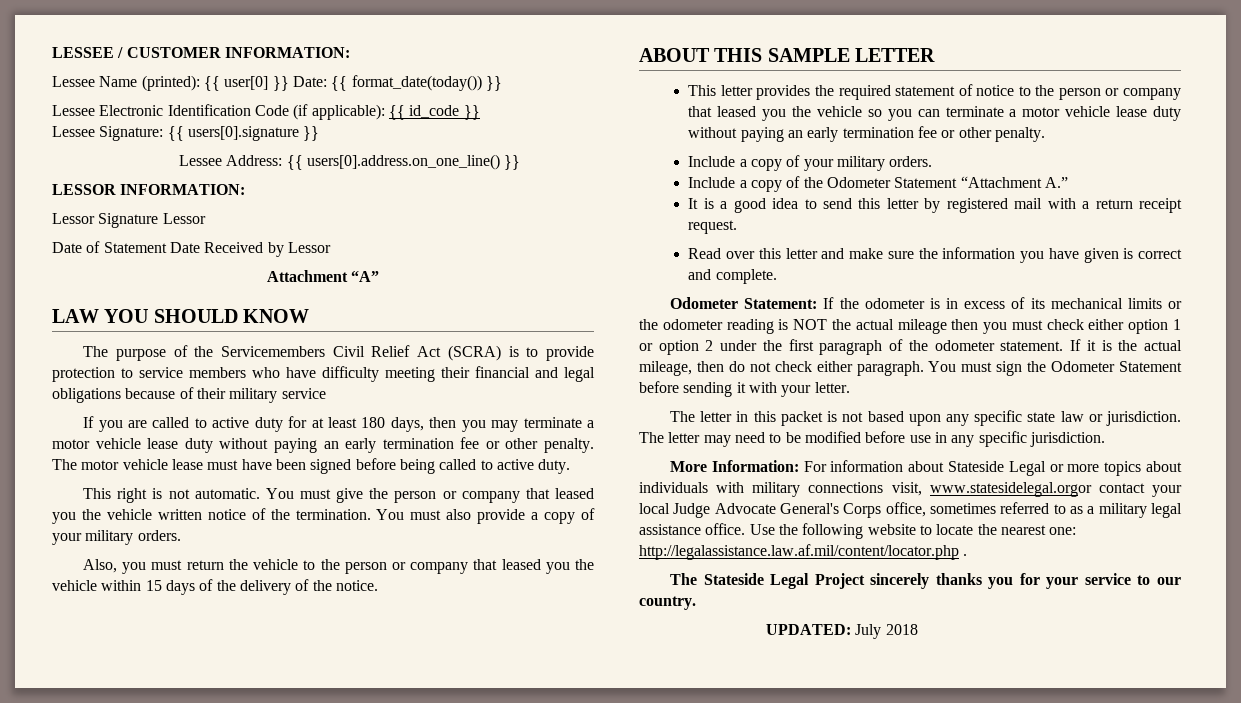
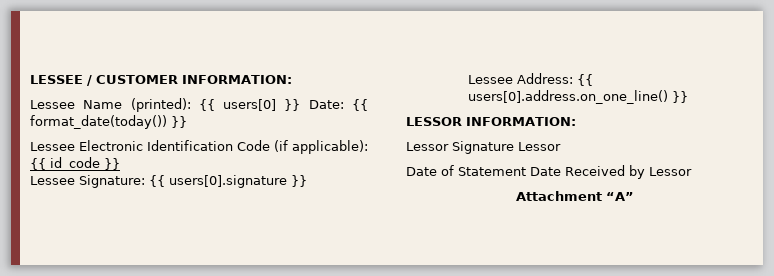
- Lessee Name (printed): {{ user[0] }} Date: {{ format_date(today()) }}
+ Lessee Name (printed): {{ users[0] }} Date: {{ format_date(today()) }}
- LAW YOU SHOULD KNOW
- The purpose of the Servicemembers Civil Relief Act (SCRA) is to provide protection to service members who have difficulty meeting their financial and legal obligations because of their military service
- If you are called to active duty for at least 180 days, then you may terminate a motor vehicle lease duty without paying an early termination fee or other penalty. The motor vehicle lease must have been signed before being called to active duty.
- This right is not automatic. You must give the person or company that leased you the vehicle written notice of the termination. You must also provide a copy of your military orders.
- Also, you must return the vehicle to the person or company that leased you the vehicle within 15 days of the delivery of the notice.
- ABOUT THIS SAMPLE LETTER
- This letter provides the required statement of notice to the person or company that leased you the vehicle so you can terminate a motor vehicle lease duty without paying an early termination fee or other penalty.
- Include a copy of your military orders.
- Include a copy of the Odometer Statement “Attachment A.”
- It is a good idea to send this letter by registered mail with a return receipt request.
- Read over this letter and make sure the information you have given is correct and complete.
- Odometer Statement: If the odometer is in excess of its mechanical limits or the odometer reading is NOT the actual mileage then you must check either option 1 or option 2 under the first paragraph of the odometer statement. If it is the actual mileage, then do not check either paragraph. You must sign the Odometer Statement before sending it with your letter.
- The letter in this packet is not based upon any specific state law or jurisdiction. The letter may need to be modified before use in any specific jurisdiction.
- More Information: For information about Stateside Legal or more topics about individuals with military connections visit, www.statesidelegal.orgor contact your local Judge Advocate General's Corps office, sometimes referred to as a military legal assistance office. Use the following website to locate the nearest one: http://legalassistance.law.af.mil/content/locator.php .
- The Stateside Legal Project sincerely thanks you for your service to our country.
- UPDATED: July 2018

